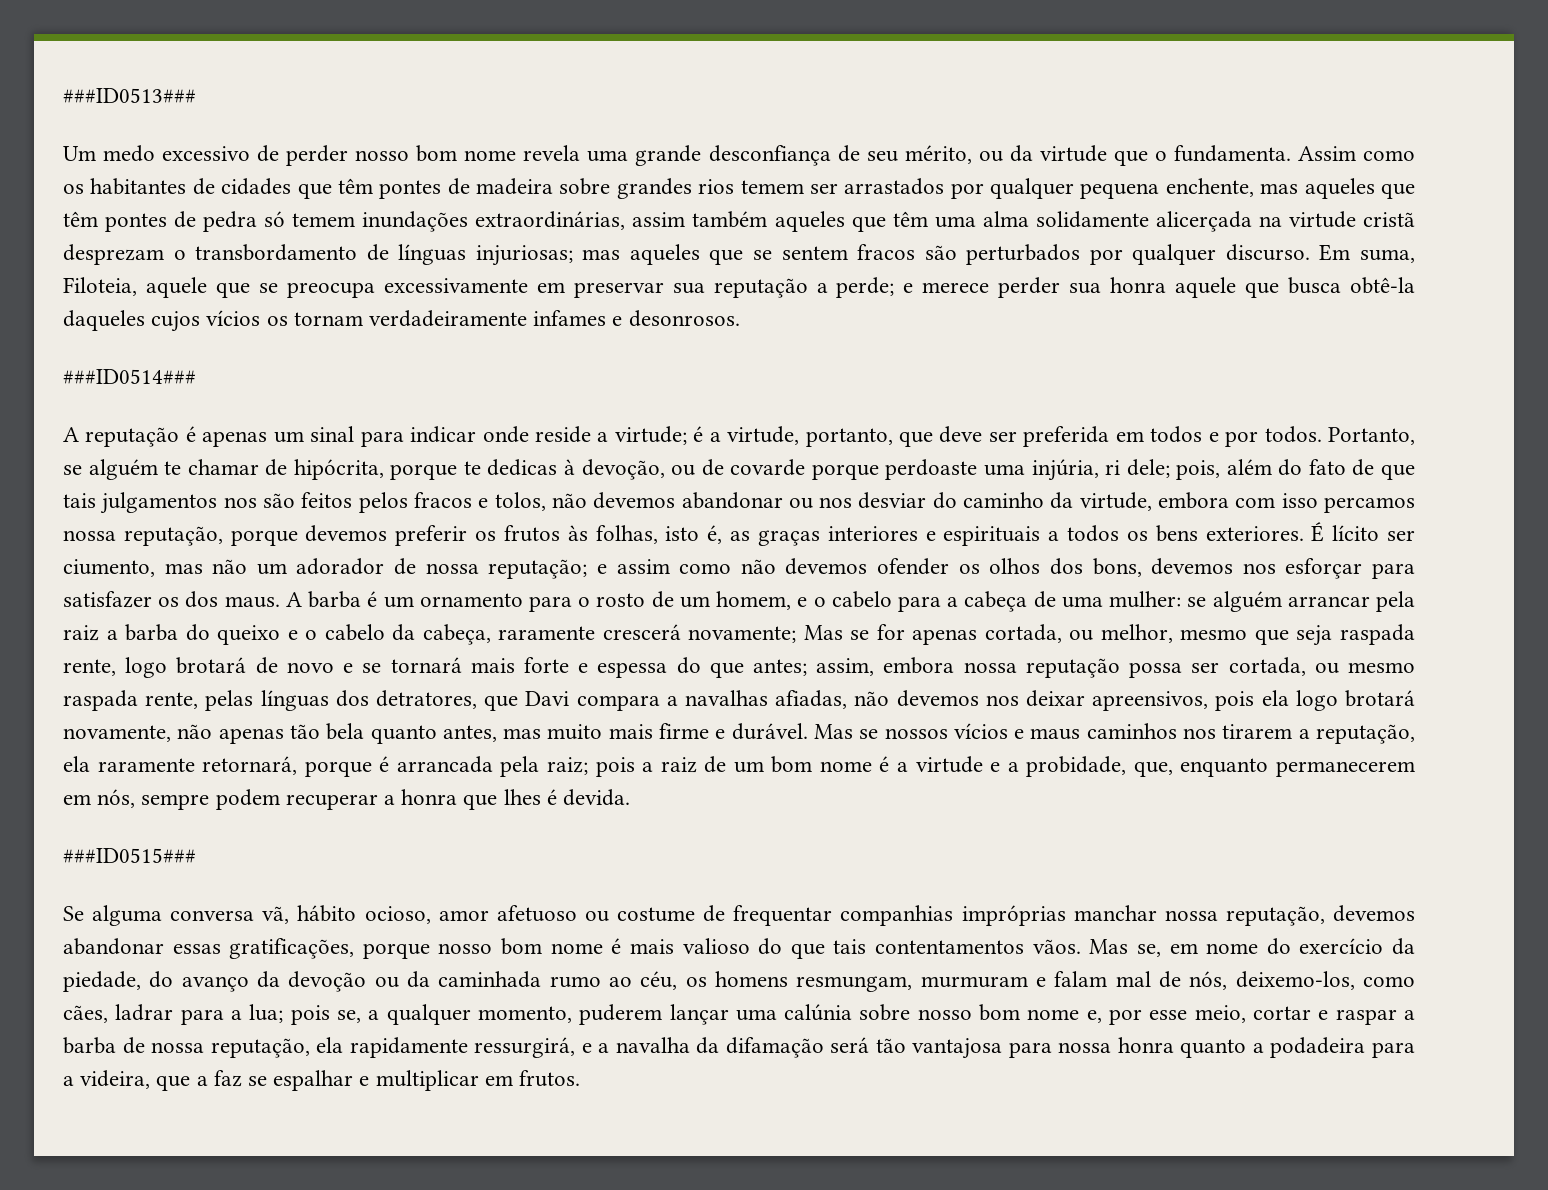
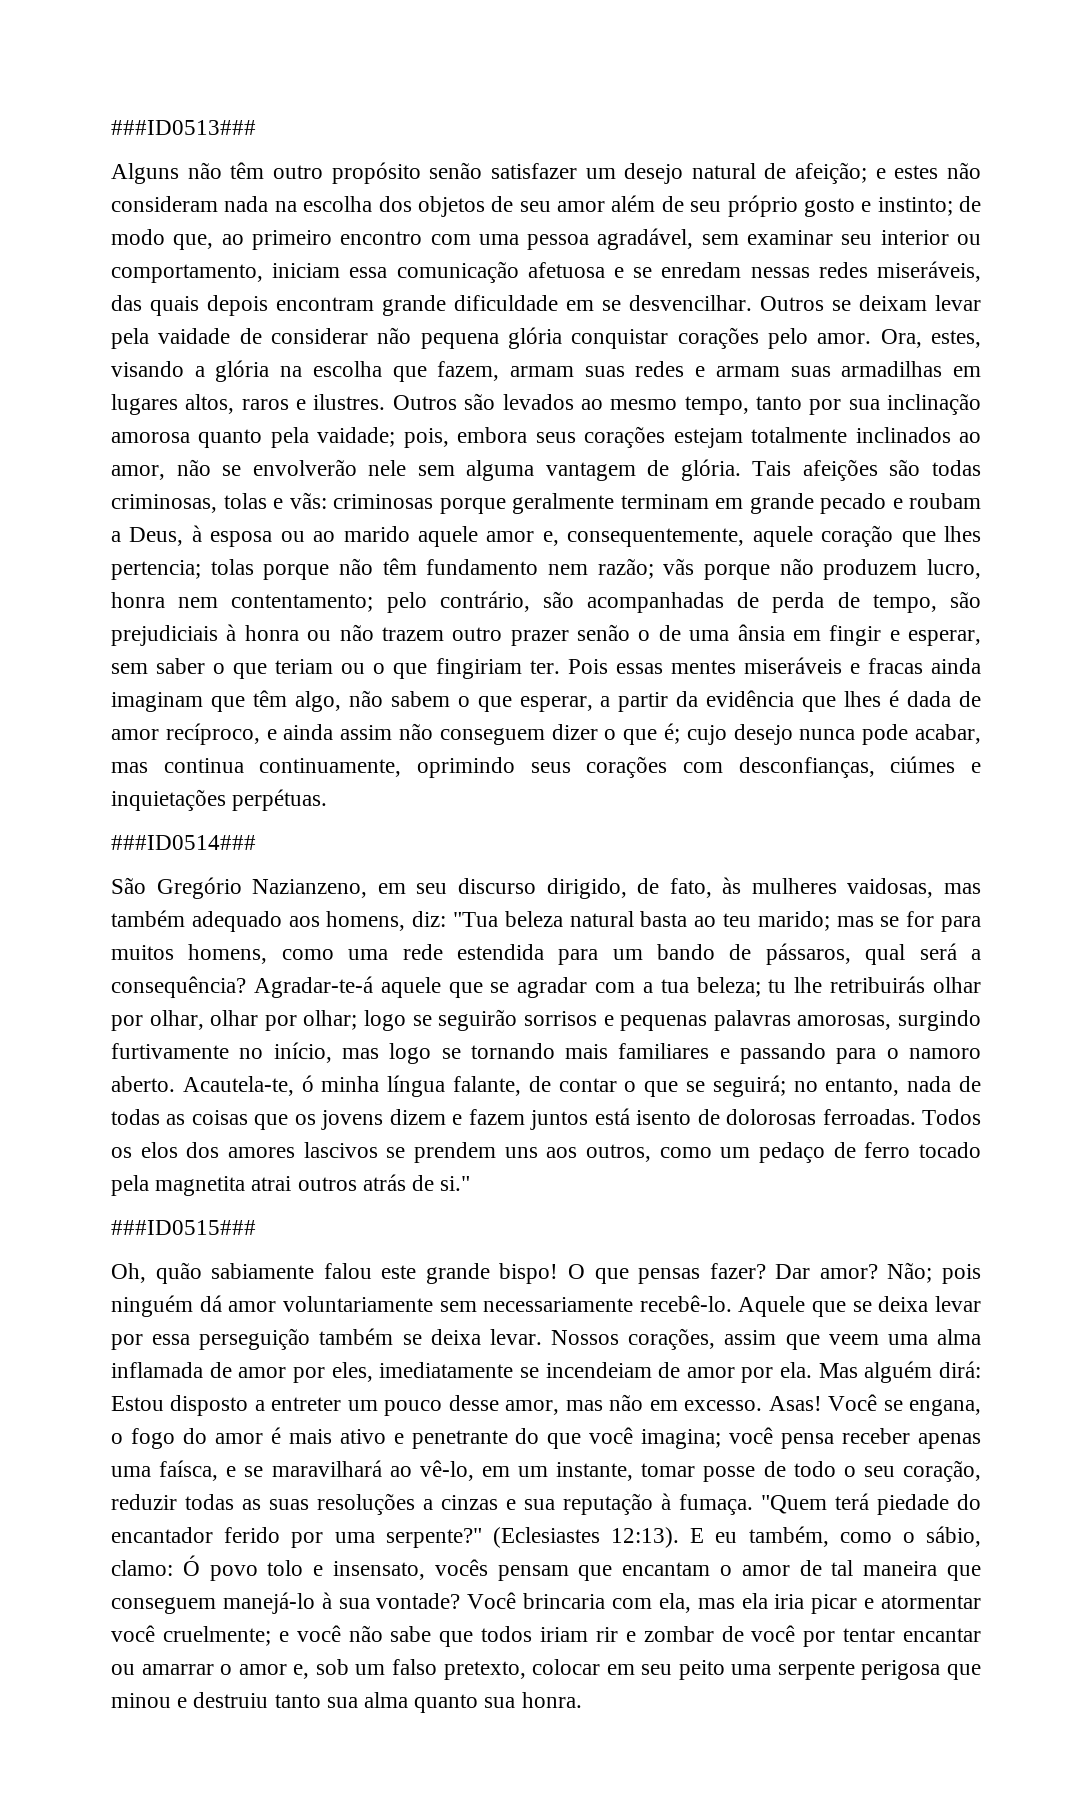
- Um medo excessivo de perder nosso bom nome revela uma grande desconfiança de seu mérito, ou da virtude que o fundamenta. Assim como os habitantes de cidades que têm pontes de madeira sobre grandes rios temem ser arrastados por qualquer pequena enchente, mas aqueles que têm pontes de pedra só temem inundações extraordinárias, assim também aqueles que têm uma alma solidamente alicerçada na virtude cristã desprezam o transbordamento de línguas injuriosas; mas aqueles que se sentem fracos são perturbados por qualquer discurso. Em suma, Filoteia, aquele que se preocupa excessivamente em preservar sua reputação a perde; e merece perder sua honra aquele que busca obtê-la daqueles cujos vícios os tornam verdadeiramente infames e desonrosos.
+ Alguns não têm outro propósito senão satisfazer um desejo natural de afeição; e estes não consideram nada na escolha dos objetos de seu amor além de seu próprio gosto e instinto; de modo que, ao primeiro encontro com uma pessoa agradável, sem examinar seu interior ou comportamento, iniciam essa comunicação afetuosa e se enredam nessas redes miseráveis, das quais depois encontram grande dificuldade em se desvencilhar. Outros se deixam levar pela vaidade de considerar não pequena glória conquistar corações pelo amor. Ora, estes, visando a glória na escolha que fazem, armam suas redes e armam suas armadilhas em lugares altos, raros e ilustres. Outros são levados ao mesmo tempo, tanto por sua inclinação amorosa quanto pela vaidade; pois, embora seus corações estejam totalmente inclinados ao amor, não se envolverão nele sem alguma vantagem de glória. Tais afeições são todas criminosas, tolas e vãs: criminosas porque geralmente terminam em grande pecado e roubam a Deus, à esposa ou ao marido aquele amor e, consequentemente, aquele coração que lhes pertencia; tolas porque não têm fundamento nem razão; vãs porque não produzem lucro, honra nem contentamento; pelo contrário, são acompanhadas de perda de tempo, são prejudiciais à honra ou não trazem outro prazer senão o de uma ânsia em fingir e esperar, sem saber o que teriam ou o que fingiriam ter. Pois essas mentes miseráveis e fracas ainda imaginam que têm algo, não sabem o que esperar, a partir da evidência que lhes é dada de amor recíproco, e ainda assim não conseguem dizer o que é; cujo desejo nunca pode acabar, mas continua continuamente, oprimindo seus corações com desconfianças, ciúmes e inquietações perpétuas.
  ###ID0514###
- A reputação é apenas um sinal para indicar onde reside a virtude; é a virtude, portanto, que deve ser preferida em todos e por todos. Portanto, se alguém te chamar de hipócrita, porque te dedicas à devoção, ou de covarde porque perdoaste uma injúria, ri dele; pois, além do fato de que tais julgamentos nos são feitos pelos fracos e tolos, não devemos abandonar ou nos desviar do caminho da virtude, embora com isso percamos nossa reputação, porque devemos preferir os frutos às folhas, isto é, as graças interiores e espirituais a todos os bens exteriores. É lícito ser ciumento, mas não um adorador de nossa reputação; e assim como não devemos ofender os olhos dos bons, devemos nos esforçar para satisfazer os dos maus. A barba é um ornamento para o rosto de um homem, e o cabelo para a cabeça de uma mulher: se alguém arrancar pela raiz a barba do queixo e o cabelo da cabeça, raramente crescerá novamente; Mas se for apenas cortada, ou melhor, mesmo que seja raspada rente, logo brotará de novo e se tornará mais forte e espessa do que antes; assim, embora nossa reputação possa ser cortada, ou mesmo raspada rente, pelas línguas dos detratores, que Davi compara a navalhas afiadas, não devemos nos deixar apreensivos, pois ela logo brotará novamente, não apenas tão bela quanto antes, mas muito mais firme e durável. Mas se nossos vícios e maus caminhos nos tirarem a reputação, ela raramente retornará, porque é arrancada pela raiz; pois a raiz de um bom nome é a virtude e a probidade, que, enquanto permanecerem em nós, sempre podem recuperar a honra que lhes é devida.
+ São Gregório Nazianzeno, em seu discurso dirigido, de fato, às mulheres vaidosas, mas também adequado aos homens, diz: "Tua beleza natural basta ao teu marido; mas se for para muitos homens, como uma rede estendida para um bando de pássaros, qual será a consequência? Agradar-te-á aquele que se agradar com a tua beleza; tu lhe retribuirás olhar por olhar, olhar por olhar; logo se seguirão sorrisos e pequenas palavras amorosas, surgindo furtivamente no início, mas logo se tornando mais familiares e passando para o namoro aberto. Acautela-te, ó minha língua falante, de contar o que se seguirá; no entanto, nada de todas as coisas que os jovens dizem e fazem juntos está isento de dolorosas ferroadas. Todos os elos dos amores lascivos se prendem uns aos outros, como um pedaço de ferro tocado pela magnetita atrai outros atrás de si."
  ###ID0515###
- Se alguma conversa vã, hábito ocioso, amor afetuoso ou costume de frequentar companhias impróprias manchar nossa reputação, devemos abandonar essas gratificações, porque nosso bom nome é mais valioso do que tais contentamentos vãos. Mas se, em nome do exercício da piedade, do avanço da devoção ou da caminhada rumo ao céu, os homens resmungam, murmuram e falam mal de nós, deixemo-los, como cães, ladrar para a lua; pois se, a qualquer momento, puderem lançar uma calúnia sobre nosso bom nome e, por esse meio, cortar e raspar a barba de nossa reputação, ela rapidamente ressurgirá, e a navalha da difamação será tão vantajosa para nossa honra quanto a podadeira para a videira, que a faz se espalhar e multiplicar em frutos.
+ Oh, quão sabiamente falou este grande bispo! O que pensas fazer? Dar amor? Não; pois ninguém dá amor voluntariamente sem necessariamente recebê-lo. Aquele que se deixa levar por essa perseguição também se deixa levar. Nossos corações, assim que veem uma alma inflamada de amor por eles, imediatamente se incendeiam de amor por ela. Mas alguém dirá: Estou disposto a entreter um pouco desse amor, mas não em excesso. Asas! Você se engana, o fogo do amor é mais ativo e penetrante do que você imagina; você pensa receber apenas uma faísca, e se maravilhará ao vê-lo, em um instante, tomar posse de todo o seu coração, reduzir todas as suas resoluções a cinzas e sua reputação à fumaça. "Quem terá piedade do encantador ferido por uma serpente?" (Eclesiastes 12:13). E eu também, como o sábio, clamo: Ó povo tolo e insensato, vocês pensam que encantam o amor de tal maneira que conseguem manejá-lo à sua vontade? Você brincaria com ela, mas ela iria picar e atormentar você cruelmente; e você não sabe que todos iriam rir e zombar de você por tentar encantar ou amarrar o amor e, sob um falso pretexto, colocar em seu peito uma serpente perigosa que minou e destruiu tanto sua alma quanto sua honra.

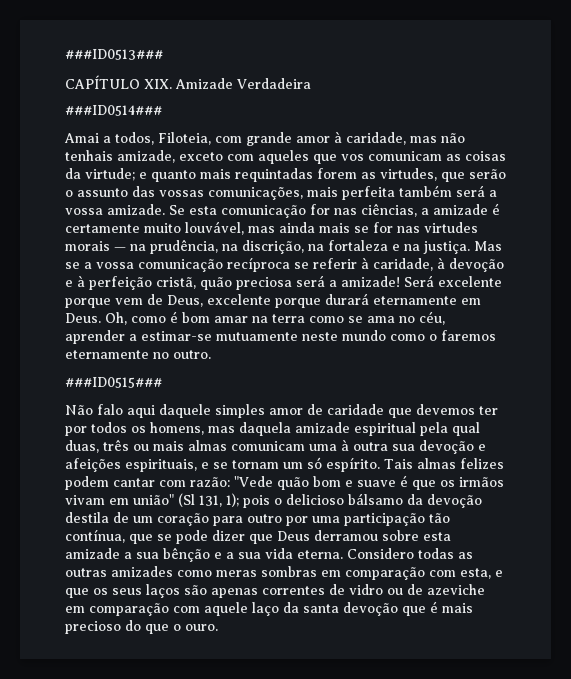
- Alguns não têm outro propósito senão satisfazer um desejo natural de afeição; e estes não consideram nada na escolha dos objetos de seu amor além de seu próprio gosto e instinto; de modo que, ao primeiro encontro com uma pessoa agradável, sem examinar seu interior ou comportamento, iniciam essa comunicação afetuosa e se enredam nessas redes miseráveis, das quais depois encontram grande dificuldade em se desvencilhar. Outros se deixam levar pela vaidade de considerar não pequena glória conquistar corações pelo amor. Ora, estes, visando a glória na escolha que fazem, armam suas redes e armam suas armadilhas em lugares altos, raros e ilustres. Outros são levados ao mesmo tempo, tanto por sua inclinação amorosa quanto pela vaidade; pois, embora seus corações estejam totalmente inclinados ao amor, não se envolverão nele sem alguma vantagem de glória. Tais afeições são todas criminosas, tolas e vãs: criminosas porque geralmente terminam em grande pecado e roubam a Deus, à esposa ou ao marido aquele amor e, consequentemente, aquele coração que lhes pertencia; tolas porque não têm fundamento nem razão; vãs porque não produzem lucro, honra nem contentamento; pelo contrário, são acompanhadas de perda de tempo, são prejudiciais à honra ou não trazem outro prazer senão o de uma ânsia em fingir e esperar, sem saber o que teriam ou o que fingiriam ter. Pois essas mentes miseráveis e fracas ainda imaginam que têm algo, não sabem o que esperar, a partir da evidência que lhes é dada de amor recíproco, e ainda assim não conseguem dizer o que é; cujo desejo nunca pode acabar, mas continua continuamente, oprimindo seus corações com desconfianças, ciúmes e inquietações perpétuas.
+ CAPÍTULO XIX. Amizade Verdadeira
  ###ID0514###
- São Gregório Nazianzeno, em seu discurso dirigido, de fato, às mulheres vaidosas, mas também adequado aos homens, diz: "Tua beleza natural basta ao teu marido; mas se for para muitos homens, como uma rede estendida para um bando de pássaros, qual será a consequência? Agradar-te-á aquele que se agradar com a tua beleza; tu lhe retribuirás olhar por olhar, olhar por olhar; logo se seguirão sorrisos e pequenas palavras amorosas, surgindo furtivamente no início, mas logo se tornando mais familiares e passando para o namoro aberto. Acautela-te, ó minha língua falante, de contar o que se seguirá; no entanto, nada de todas as coisas que os jovens dizem e fazem juntos está isento de dolorosas ferroadas. Todos os elos dos amores lascivos se prendem uns aos outros, como um pedaço de ferro tocado pela magnetita atrai outros atrás de si."
+ Amai a todos, Filoteia, com grande amor à caridade, mas não tenhais amizade, exceto com aqueles que vos comunicam as coisas da virtude; e quanto mais requintadas forem as virtudes, que serão o assunto das vossas comunicações, mais perfeita também será a vossa amizade. Se esta comunicação for nas ciências, a amizade é certamente muito louvável, mas ainda mais se for nas virtudes morais — na prudência, na discrição, na fortaleza e na justiça. Mas se a vossa comunicação recíproca se referir à caridade, à devoção e à perfeição cristã, quão preciosa será a amizade! Será excelente porque vem de Deus, excelente porque durará eternamente em Deus. Oh, como é bom amar na terra como se ama no céu, aprender a estimar-se mutuamente neste mundo como o faremos eternamente no outro.
  ###ID0515###
- Oh, quão sabiamente falou este grande bispo! O que pensas fazer? Dar amor? Não; pois ninguém dá amor voluntariamente sem necessariamente recebê-lo. Aquele que se deixa levar por essa perseguição também se deixa levar. Nossos corações, assim que veem uma alma inflamada de amor por eles, imediatamente se incendeiam de amor por ela. Mas alguém dirá: Estou disposto a entreter um pouco desse amor, mas não em excesso. Asas! Você se engana, o fogo do amor é mais ativo e penetrante do que você imagina; você pensa receber apenas uma faísca, e se maravilhará ao vê-lo, em um instante, tomar posse de todo o seu coração, reduzir todas as suas resoluções a cinzas e sua reputação à fumaça. "Quem terá piedade do encantador ferido por uma serpente?" (Eclesiastes 12:13). E eu também, como o sábio, clamo: Ó povo tolo e insensato, vocês pensam que encantam o amor de tal maneira que conseguem manejá-lo à sua vontade? Você brincaria com ela, mas ela iria picar e atormentar você cruelmente; e você não sabe que todos iriam rir e zombar de você por tentar encantar ou amarrar o amor e, sob um falso pretexto, colocar em seu peito uma serpente perigosa que minou e destruiu tanto sua alma quanto sua honra.
+ Não falo aqui daquele simples amor de caridade que devemos ter por todos os homens, mas daquela amizade espiritual pela qual duas, três ou mais almas comunicam uma à outra sua devoção e afeições espirituais, e se tornam um só espírito. Tais almas felizes podem cantar com razão: "Vede quão bom e suave é que os irmãos vivam em união" (Sl 131, 1); pois o delicioso bálsamo da devoção destila de um coração para outro por uma participação tão contínua, que se pode dizer que Deus derramou sobre esta amizade a sua bênção e a sua vida eterna. Considero todas as outras amizades como meras sombras em comparação com esta, e que os seus laços são apenas correntes de vidro ou de azeviche em comparação com aquele laço da santa devoção que é mais precioso do que o ouro.

